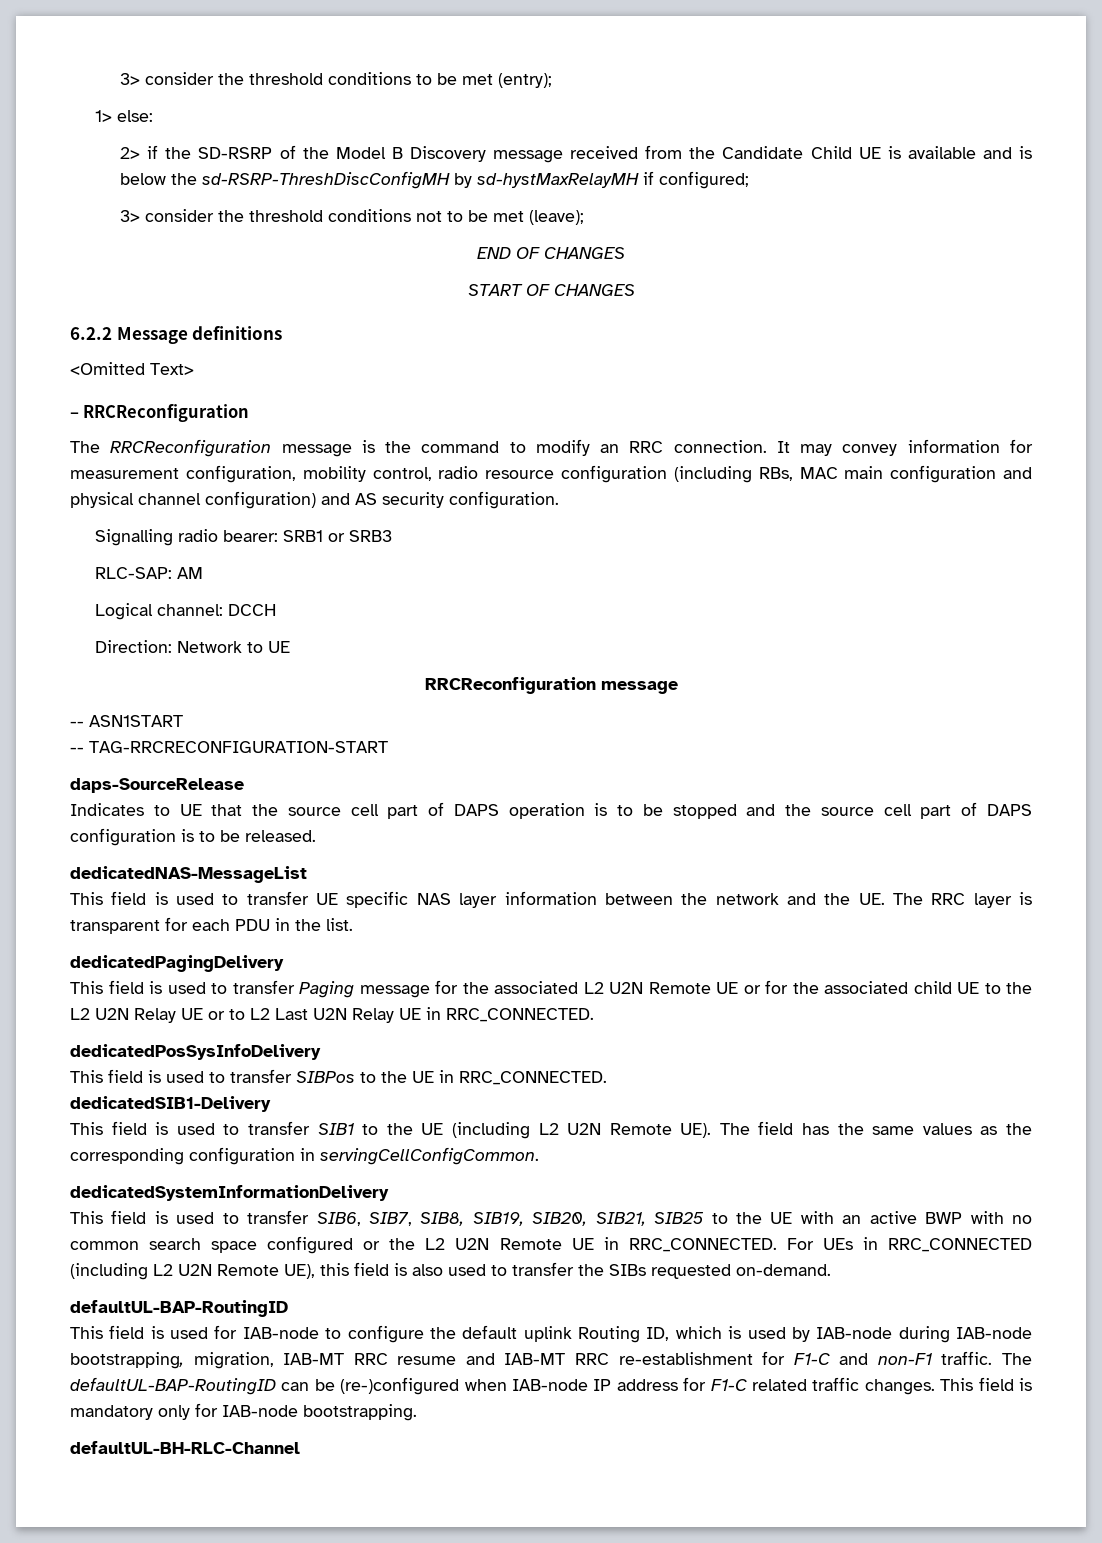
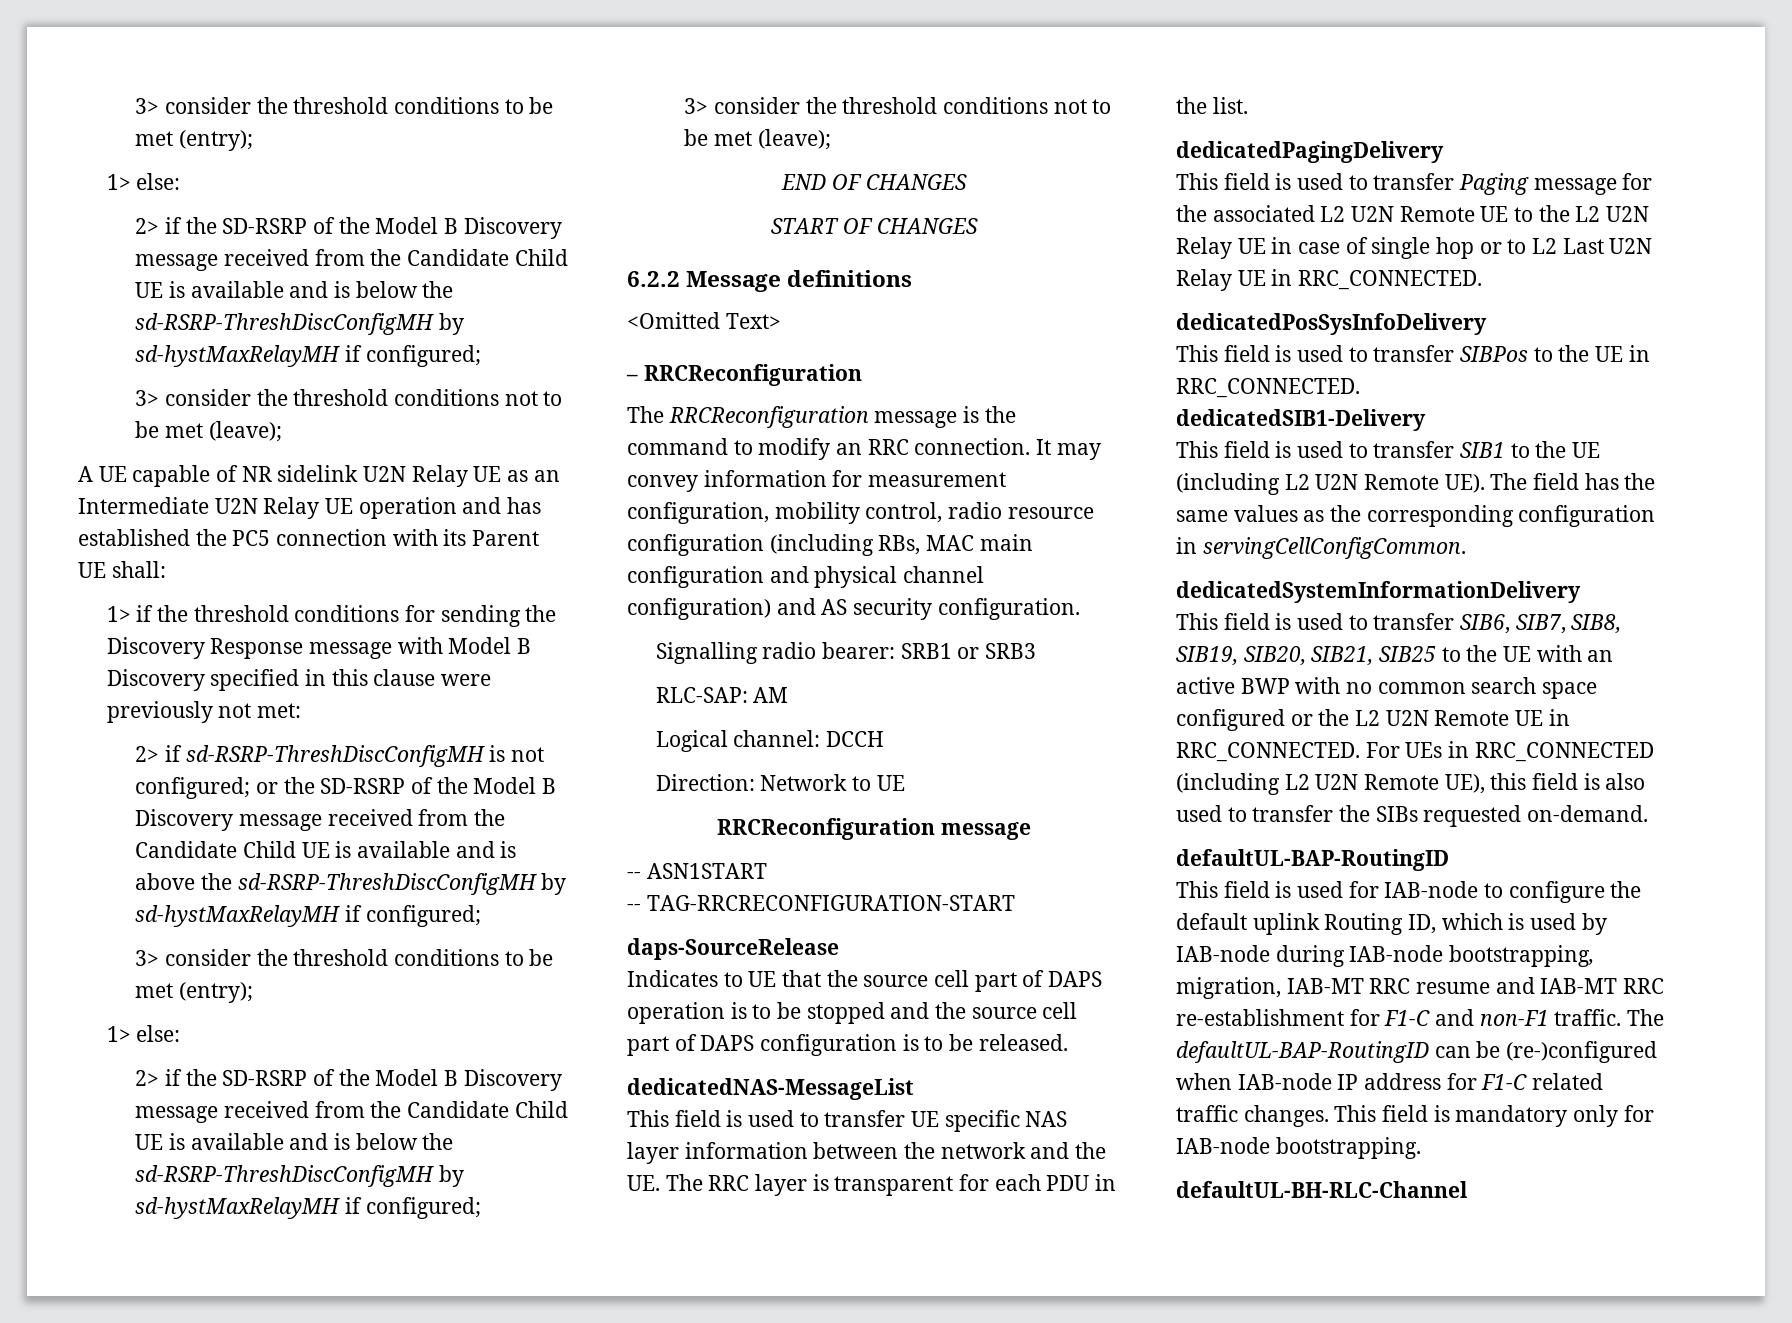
+ A UE capable of NR sidelink U2N Relay UE as an Intermediate U2N Relay UE operation and has established the PC5 connection with its Parent UE shall:
+ 1> if the threshold conditions for sending the Discovery Response message with Model B Discovery specified in this clause were previously not met:
+ 2> if sd-RSRP-ThreshDiscConfigMH is not configured; or the SD-RSRP of the Model B Discovery message received from the Candidate Child UE is available and is above the sd-RSRP-ThreshDiscConfigMH by sd-hystMaxRelayMH if configured;
+ 3> consider the threshold conditions to be met (entry);
+ 1> else:
+ 2> if the SD-RSRP of the Model B Discovery message received from the Candidate Child UE is available and is below the sd-RSRP-ThreshDiscConfigMH by sd-hystMaxRelayMH if configured;
+ 3> consider the threshold conditions not to be met (leave);
- This field is used to transfer Paging message for the associated L2 U2N Remote UE or for the associated child UE to the L2 U2N Relay UE or to L2 Last U2N Relay UE in RRC_CONNECTED.
+ This field is used to transfer Paging message for the associated L2 U2N Remote UE to the L2 U2N Relay UE in case of single hop or to L2 Last U2N Relay UE in RRC_CONNECTED.

